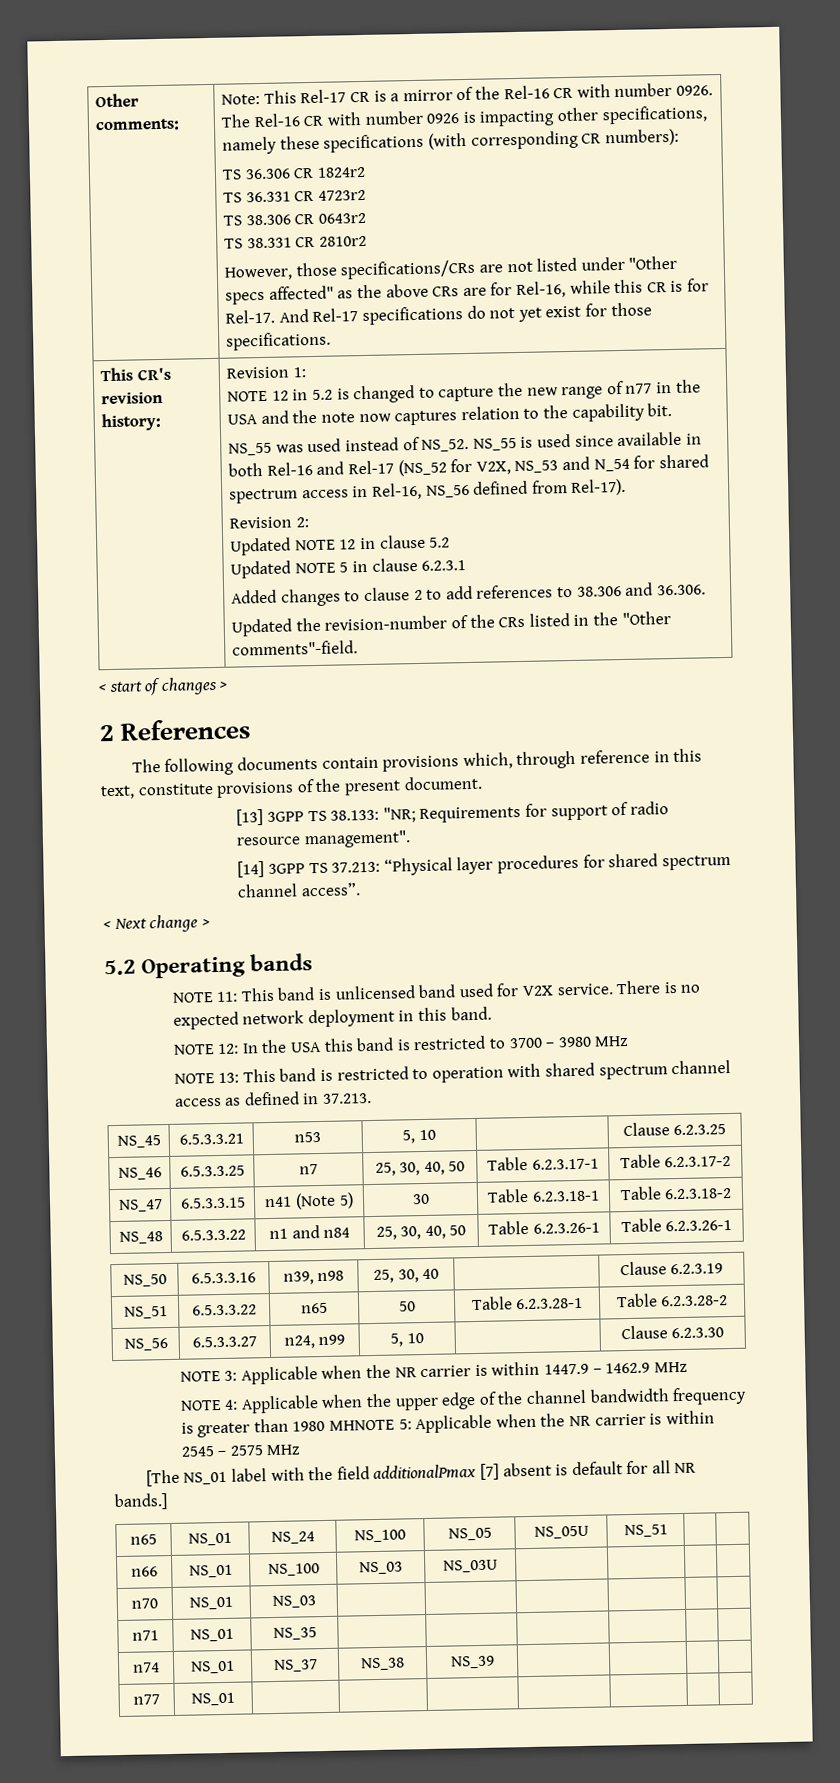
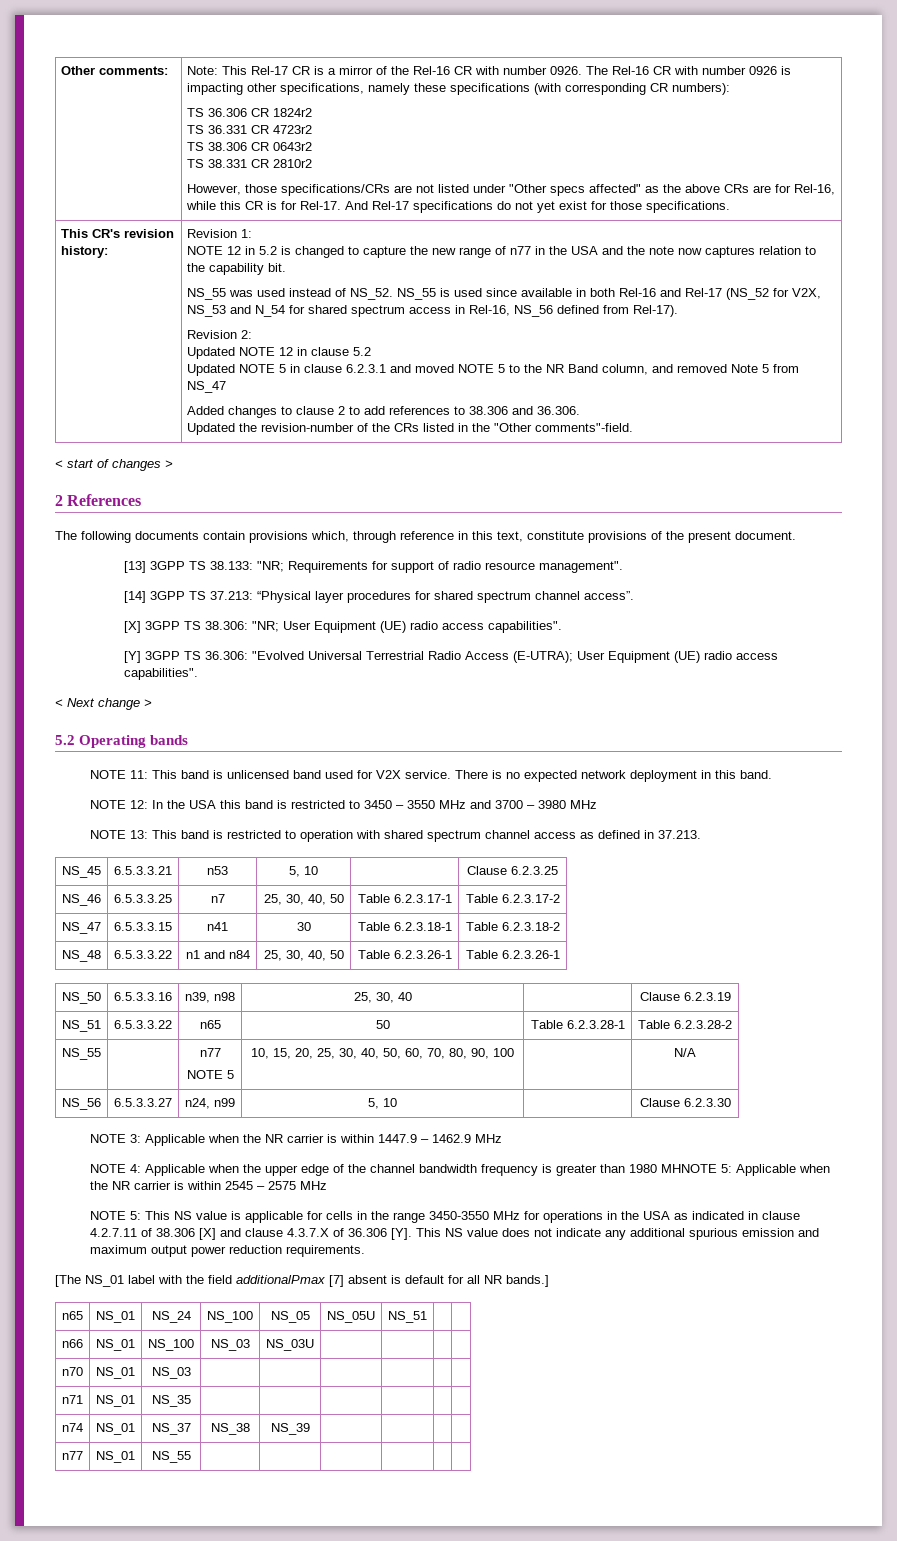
- Updated NOTE 5 in clause 6.2.3.1
+ Updated NOTE 5 in clause 6.2.3.1 and moved NOTE 5 to the NR Band column, and removed Note 5 from NS_47
+ [X] 3GPP TS 38.306: "NR; User Equipment (UE) radio access capabilities".
+ [Y] 3GPP TS 36.306: "Evolved Universal Terrestrial Radio Access (E-UTRA); User Equipment (UE) radio access capabilities".
- NOTE 12: In the USA this band is restricted to 3700 – 3980 MHz
+ NOTE 12: In the USA this band is restricted to 3450 – 3550 MHz and 3700 – 3980 MHz
- NS_47 | 6.5.3.3.15 | n41 (Note 5) | 30 | Table 6.2.3.18-1 | Table 6.2.3.18-2
+ NS_47 | 6.5.3.3.15 | n41 | 30 | Table 6.2.3.18-1 | Table 6.2.3.18-2
+ NS_55 | | n77
+ NOTE 5 | 10, 15, 20, 25, 30, 40, 50, 60, 70, 80, 90, 100 | | N/A
+ NOTE 5: This NS value is applicable for cells in the range 3450-3550 MHz for operations in the USA as indicated in clause 4.2.7.11 of 38.306 [X] and clause 4.3.7.X of 36.306 [Y]. This NS value does not indicate any additional spurious emission and maximum output power reduction requirements.
- n77 | NS_01 | | | | | | |
+ n77 | NS_01 | NS_55 | | | | | |

